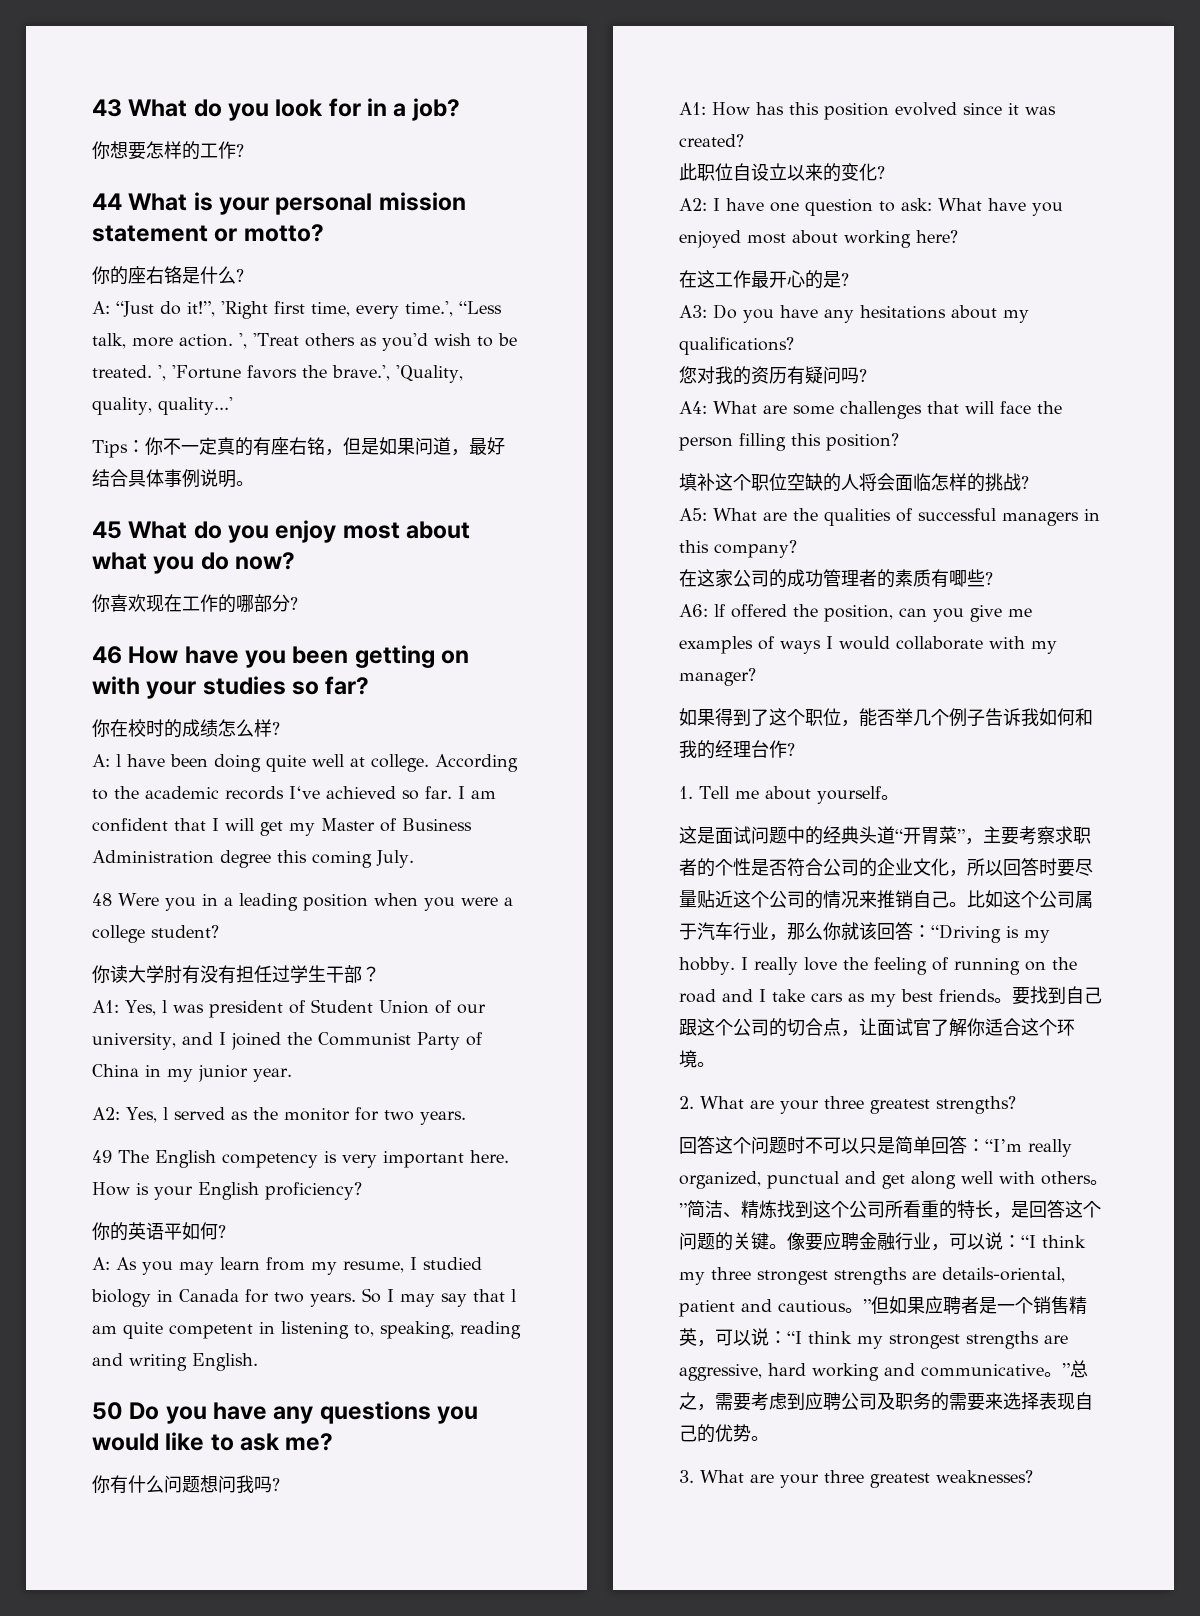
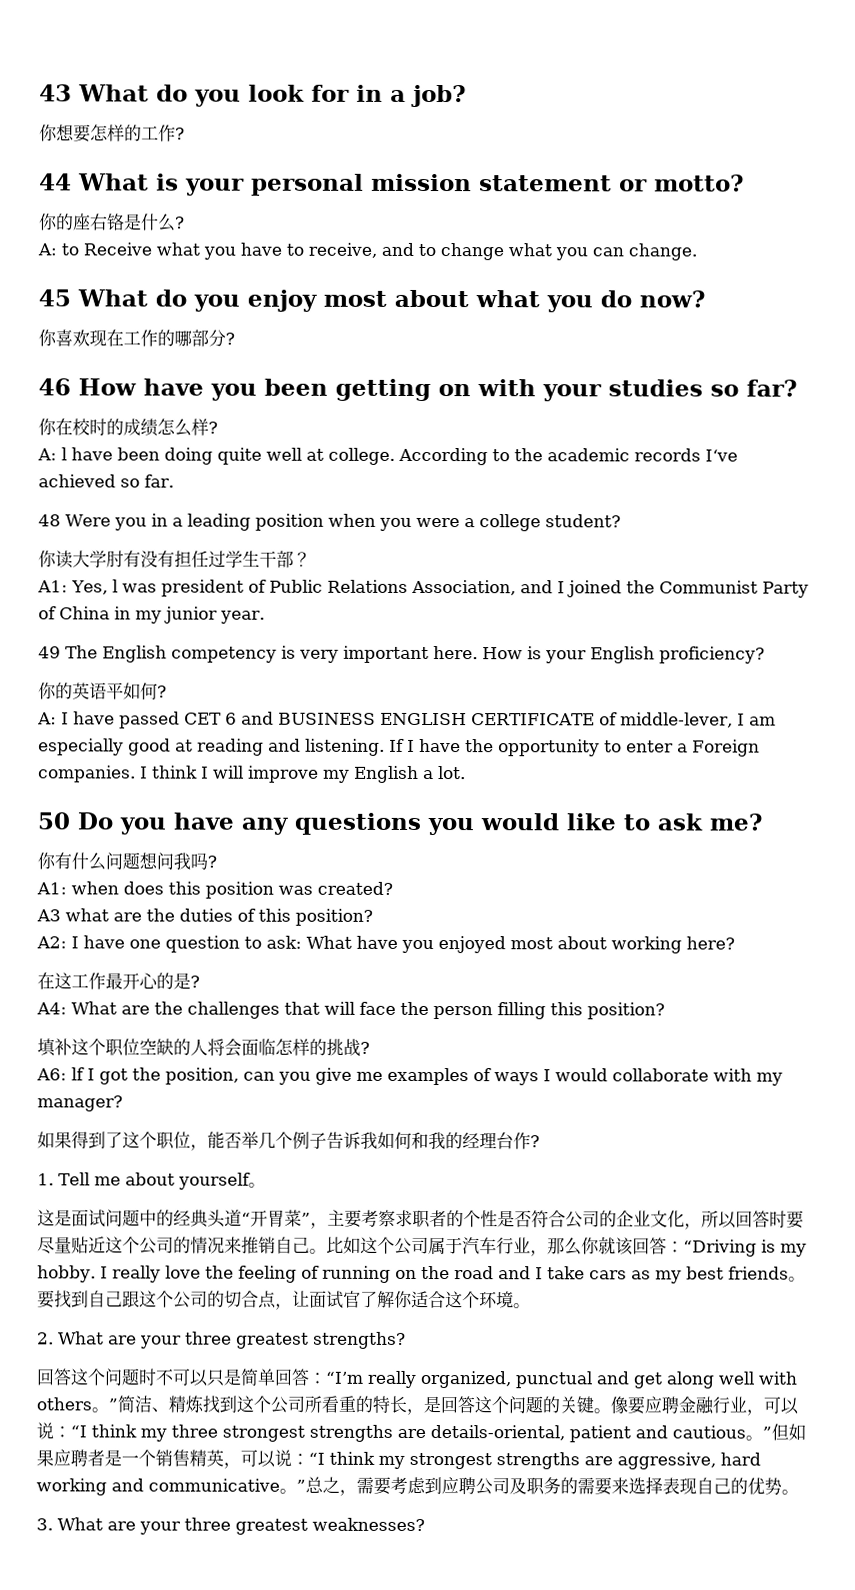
- A: “Just do it!”, 'Right first time, every time.', “Less talk, more action. ', 'Treat others as you'd wish to be treated. ', 'Fortune favors the brave.', 'Quality, quality, quality...'
- Tips：你不一定真的有座右铭，但是如果问道，最好结合具体事例说明。
+ A: to Receive what you have to receive, and to change what you can change.
- I am confident that I will get my Master of Business Administration degree this coming July.
- A1: Yes, l was president of Student Union of our university, and I joined the Communist Party of China in my junior year.
+ A1: Yes, l was president of Public Relations Association, and I joined the Communist Party of China in my junior year.
- A2: Yes, l served as the monitor for two years.
- A: As you may learn from my resume, I studied biology in Canada for two years. So I may say that l am quite competent in listening to, speaking, reading and writing English.
+ A: I have passed CET 6 and BUSINESS ENGLISH CERTIFICATE of middle-lever, I am especially good at reading and listening. If I have the opportunity to enter a Foreign companies. I think I will improve my English a lot.
- A1: How has this position evolved since it was created?
- 此职位自设立以来的变化?
+ A1: when does this position was created?
+ A3 what are the duties of this position?
- A3: Do you have any hesitations about my qualifications?
- 您对我的资历有疑问吗?
- A4: What are some challenges that will face the person filling this position?
+ A4: What are the challenges that will face the person filling this position?
- A5: What are the qualities of successful managers in this company?
- 在这家公司的成功管理者的素质有唧些?
- A6: lf offered the position, can you give me examples of ways I would collaborate with my manager?
+ A6: lf I got the position, can you give me examples of ways I would collaborate with my manager?

